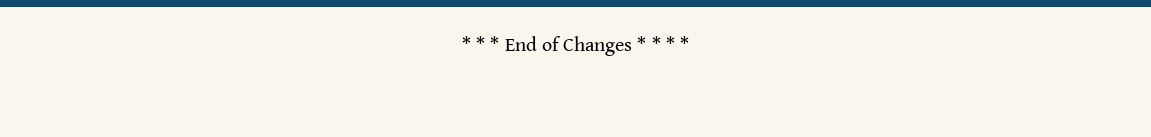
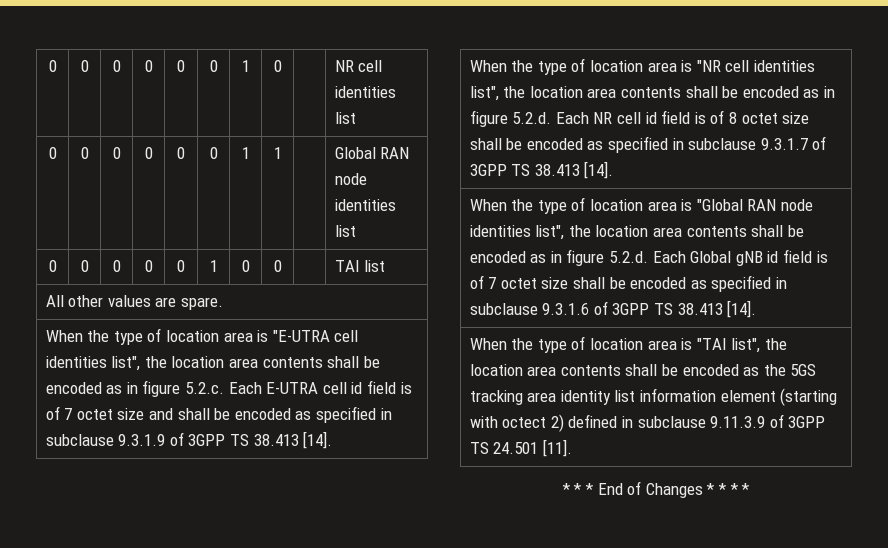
+ 0 | 0 | 0 | 0 | 0 | 0 | 1 | 0 | | NR cell identities list
+ 0 | 0 | 0 | 0 | 0 | 0 | 1 | 1 | | Global RAN node identities list
+ 0 | 0 | 0 | 0 | 0 | 1 | 0 | 0 | | TAI list
+ All other values are spare.
+ When the type of location area is "E-UTRA cell identities list", the location area contents shall be encoded as in figure 5.2.c. Each E-UTRA cell id field is of 7 octet size and shall be encoded as specified in subclause 9.3.1.9 of 3GPP TS 38.413 [14].
+ When the type of location area is "NR cell identities list", the location area contents shall be encoded as in figure 5.2.d. Each NR cell id field is of 8 octet size shall be encoded as specified in subclause 9.3.1.7 of 3GPP TS 38.413 [14].
+ When the type of location area is "Global RAN node identities list", the location area contents shall be encoded as in figure 5.2.d. Each Global gNB id field is of 7 octet size shall be encoded as specified in subclause 9.3.1.6 of 3GPP TS 38.413 [14].
+ When the type of location area is "TAI list", the location area contents shall be encoded as the 5GS tracking area identity list information element (starting with octect 2) defined in subclause 9.11.3.9 of 3GPP TS 24.501 [11].

